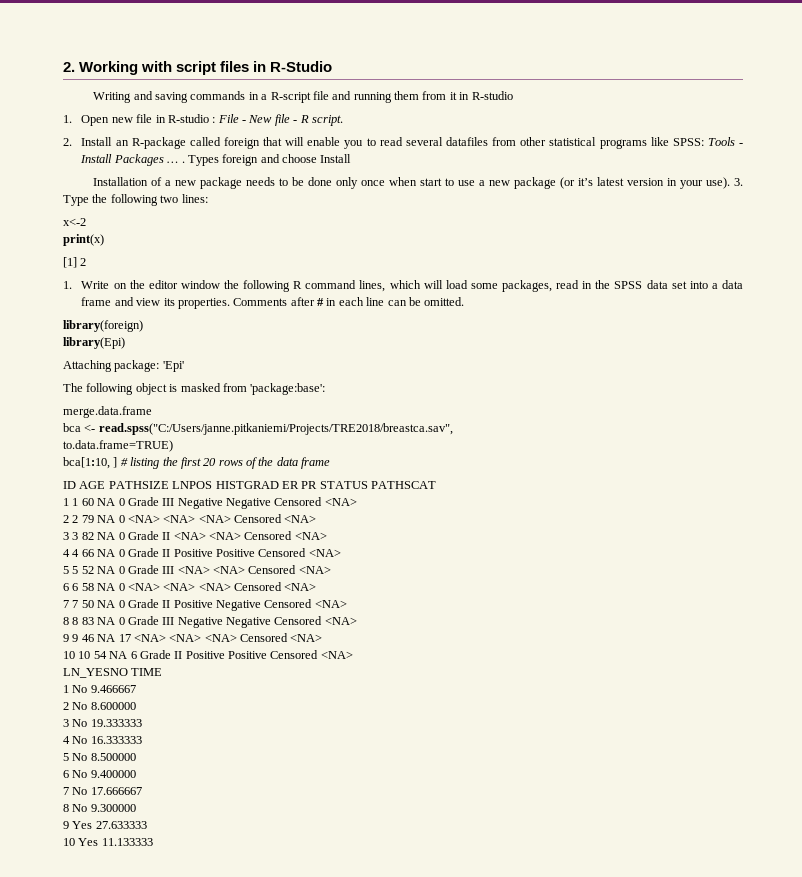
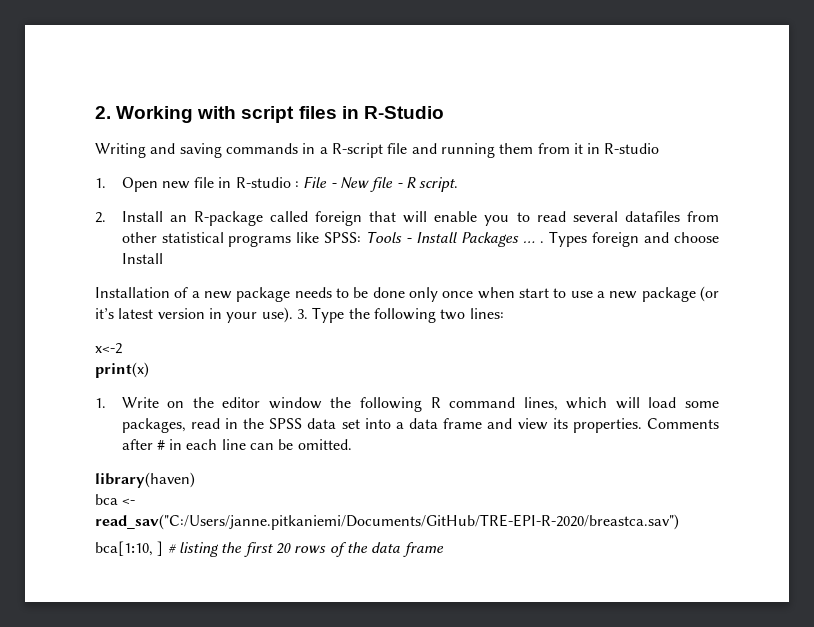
- [1] 2
- library(foreign)
- library(Epi)
- Attaching package: 'Epi'
- The following object is masked from 'package:base':
- merge.data.frame
+ library(haven)
- bca <- read.spss("C:/Users/janne.pitkaniemi/Projects/TRE2018/breastca.sav",
- to.data.frame=TRUE)
+ bca <- read_sav("C:/Users/janne.pitkaniemi/Documents/GitHub/TRE-EPI-R-2020/breastca.sav")
- ID AGE PATHSIZE LNPOS HISTGRAD ER PR STATUS PATHSCAT
- 1 1 60 NA 0 Grade III Negative Negative Censored <NA>
- 2 2 79 NA 0 <NA> <NA> <NA> Censored <NA>
- 3 3 82 NA 0 Grade II <NA> <NA> Censored <NA>
- 4 4 66 NA 0 Grade II Positive Positive Censored <NA>
- 5 5 52 NA 0 Grade III <NA> <NA> Censored <NA>
- 6 6 58 NA 0 <NA> <NA> <NA> Censored <NA>
- 7 7 50 NA 0 Grade II Positive Negative Censored <NA>
- 8 8 83 NA 0 Grade III Negative Negative Censored <NA>
- 9 9 46 NA 17 <NA> <NA> <NA> Censored <NA>
- 10 10 54 NA 6 Grade II Positive Positive Censored <NA>
- LN_YESNO TIME
- 1 No 9.466667
- 2 No 8.600000
- 3 No 19.333333
- 4 No 16.333333
- 5 No 8.500000
- 6 No 9.400000
- 7 No 17.666667
- 8 No 9.300000
- 9 Yes 27.633333
- 10 Yes 11.133333

